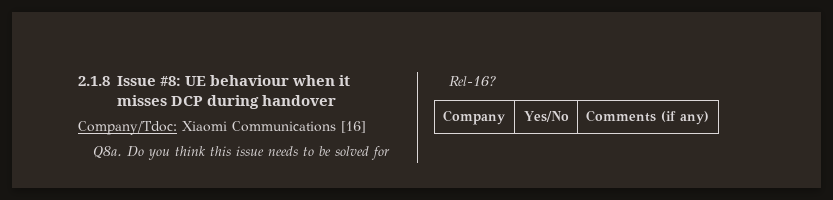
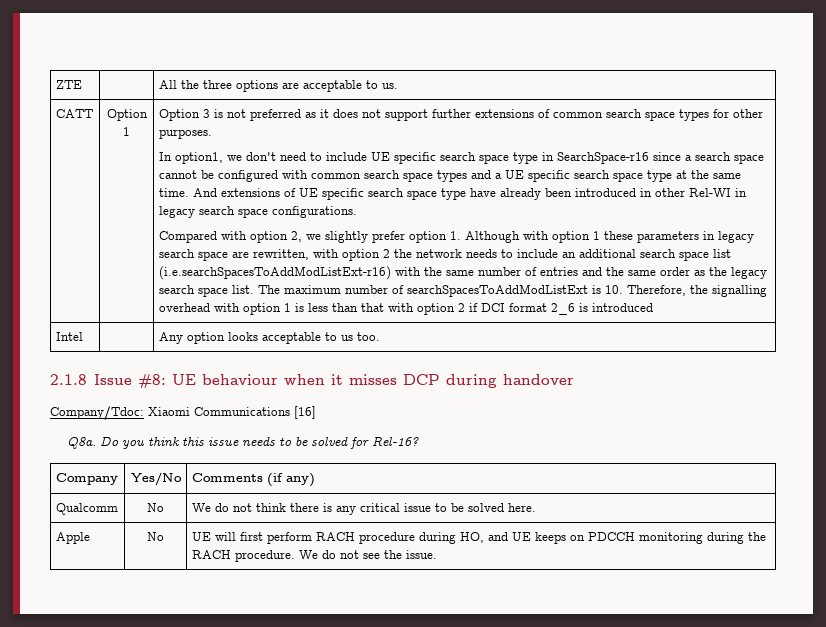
+ ZTE | | All the three options are acceptable to us.
+ CATT | Option 1 | Option 3 is not preferred as it does not support further extensions of common search space types for other purposes.
+ In option1, we don't need to include UE specific search space type in SearchSpace-r16 since a search space cannot be configured with common search space types and a UE specific search space type at the same time. And extensions of UE specific search space type have already been introduced in other Rel-WI in legacy search space configurations.
+ Compared with option 2, we slightly prefer option 1. Although with option 1 these parameters in legacy search space are rewritten, with option 2 the network needs to include an additional search space list (i.e.searchSpacesToAddModListExt-r16) with the same number of entries and the same order as the legacy search space list. The maximum number of searchSpacesToAddModListExt is 10. Therefore, the signalling overhead with option 1 is less than that with option 2 if DCI format 2_6 is introduced
+ Intel | | Any option looks acceptable to us too.
+ Qualcomm | No | We do not think there is any critical issue to be solved here.
+ Apple | No | UE will first perform RACH procedure during HO, and UE keeps on PDCCH monitoring during the RACH procedure. We do not see the issue.

